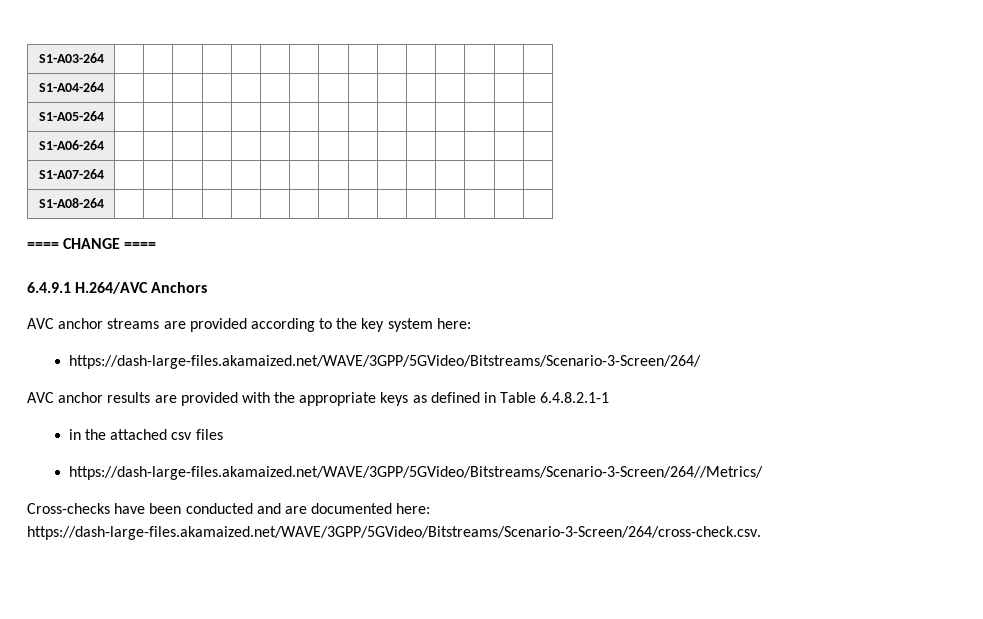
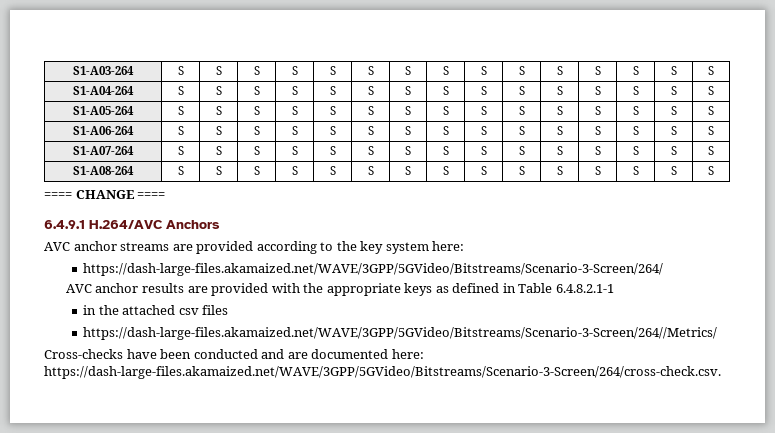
- S1-A03-264 | | | | | | | | | | | | | | |
- S1-A04-264 | | | | | | | | | | | | | | |
- S1-A05-264 | | | | | | | | | | | | | | |
- S1-A06-264 | | | | | | | | | | | | | | |
- S1-A07-264 | | | | | | | | | | | | | | |
- S1-A08-264 | | | | | | | | | | | | | | |
+ S1-A03-264 | S | S | S | S | S | S | S | S | S | S | S | S | S | S | S
+ S1-A04-264 | S | S | S | S | S | S | S | S | S | S | S | S | S | S | S
+ S1-A05-264 | S | S | S | S | S | S | S | S | S | S | S | S | S | S | S
+ S1-A06-264 | S | S | S | S | S | S | S | S | S | S | S | S | S | S | S
+ S1-A07-264 | S | S | S | S | S | S | S | S | S | S | S | S | S | S | S
+ S1-A08-264 | S | S | S | S | S | S | S | S | S | S | S | S | S | S | S

